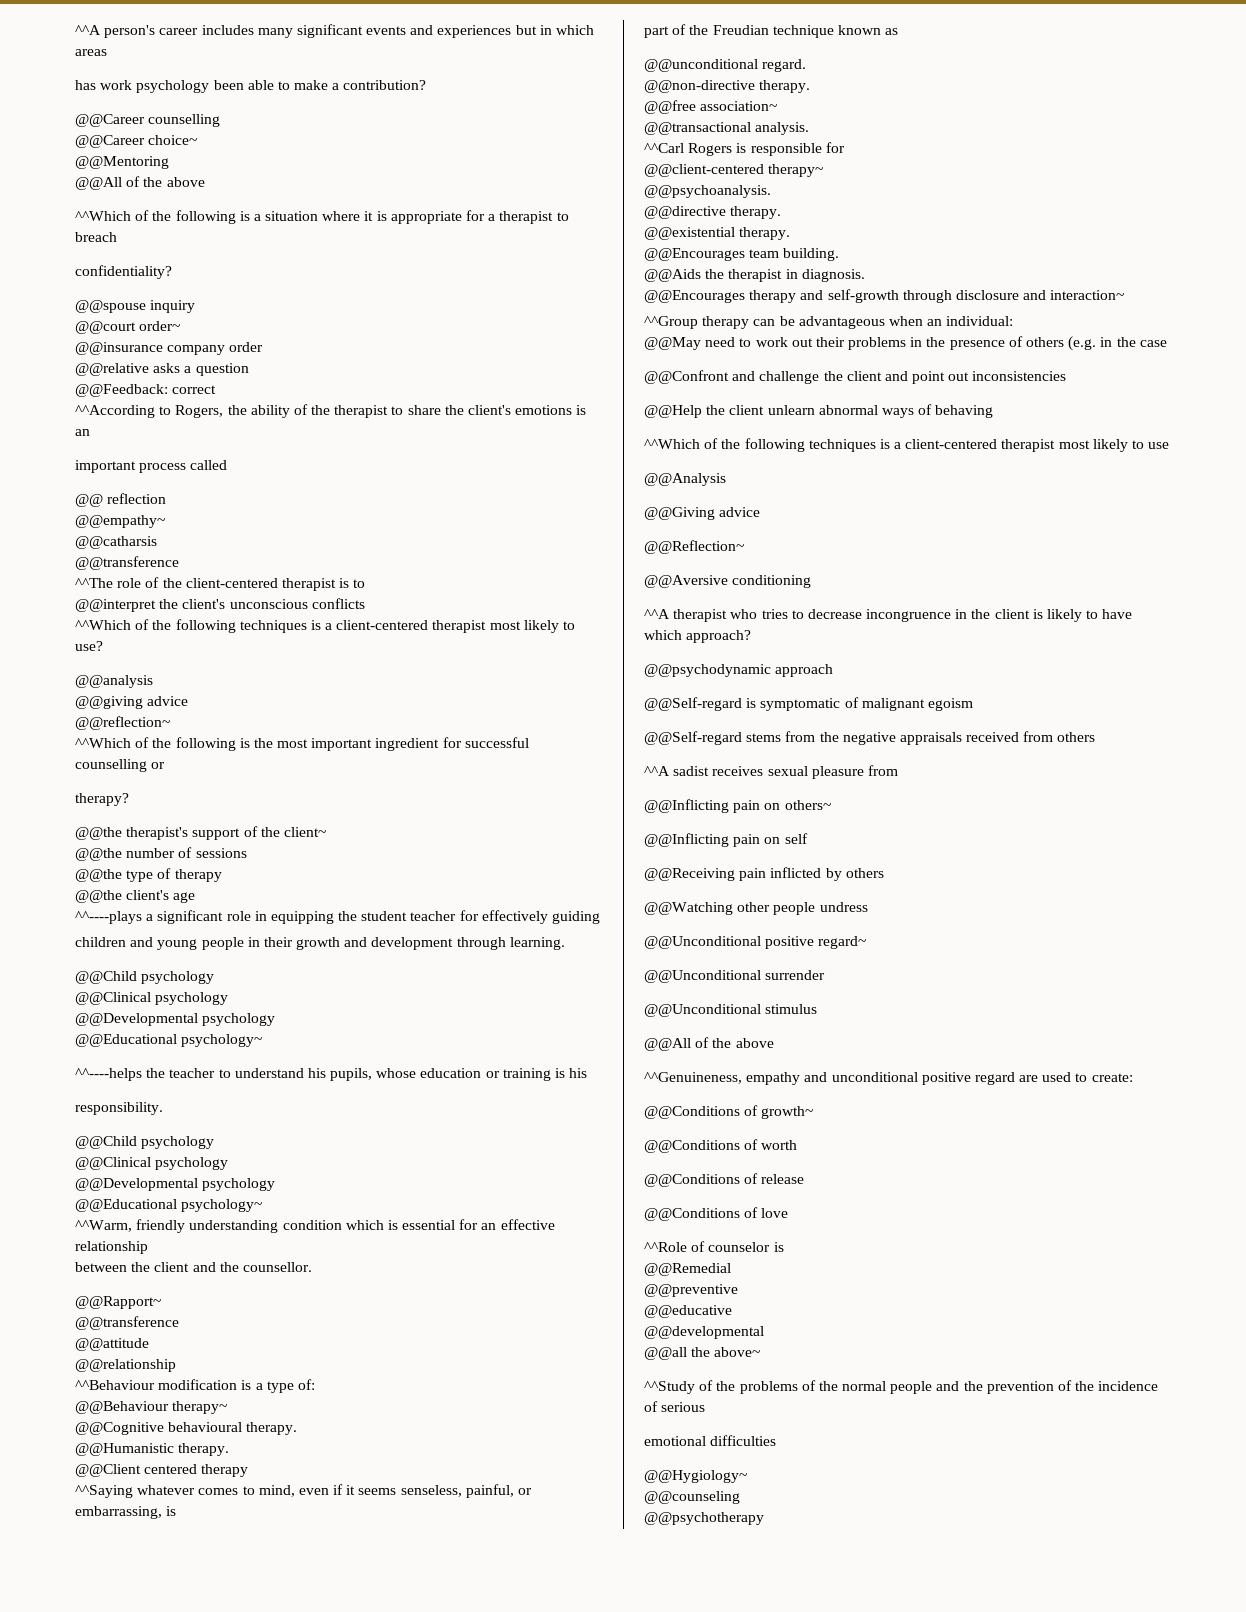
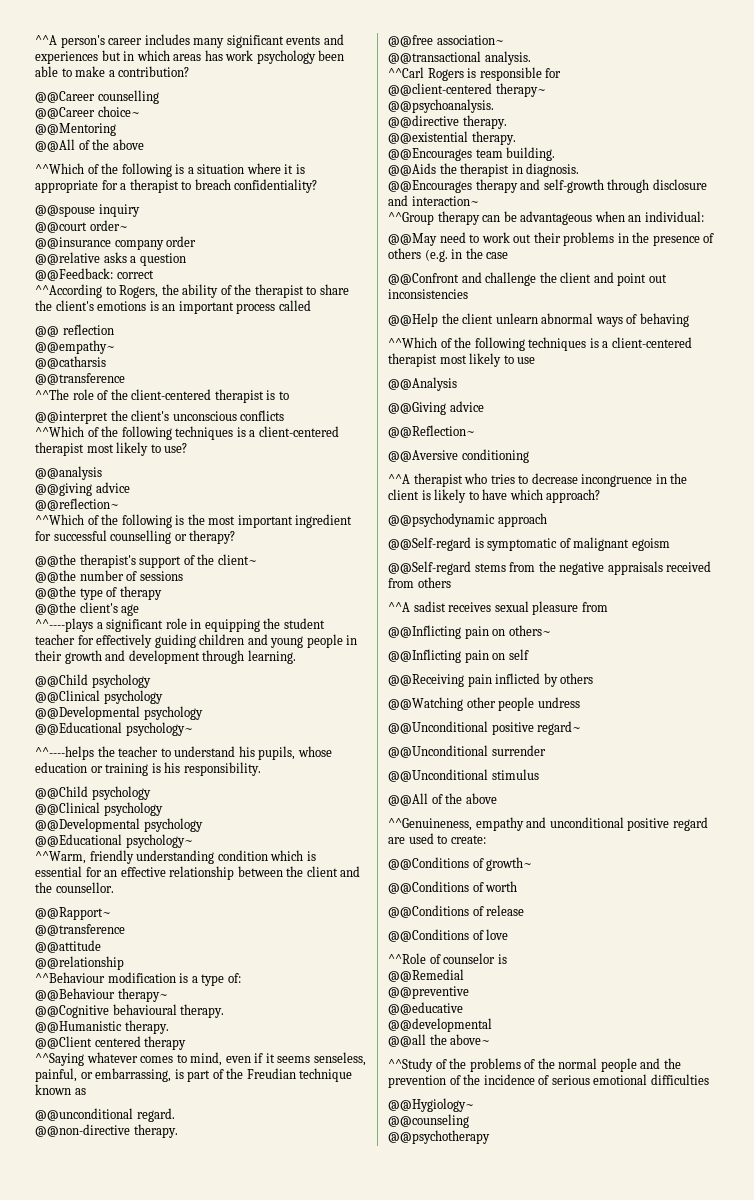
- ^^A person's career includes many significant events and experiences but in which areas
- has work psychology been able to make a contribution?
+ ^^A person's career includes many significant events and experiences but in which areas has work psychology been able to make a contribution?
- ^^Which of the following is a situation where it is appropriate for a therapist to breach
- confidentiality?
+ ^^Which of the following is a situation where it is appropriate for a therapist to breach confidentiality?
- ^^According to Rogers, the ability of the therapist to share the client's emotions is an
- important process called
+ ^^According to Rogers, the ability of the therapist to share the client's emotions is an important process called
- ^^Which of the following is the most important ingredient for successful counselling or
- therapy?
+ ^^Which of the following is the most important ingredient for successful counselling or therapy?
- ^^----plays a significant role in equipping the student teacher for effectively guiding
- children and young people in their growth and development through learning.
+ ^^----plays a significant role in equipping the student teacher for effectively guiding children and young people in their growth and development through learning.
- ^^----helps the teacher to understand his pupils, whose education or training is his
- responsibility.
+ ^^----helps the teacher to understand his pupils, whose education or training is his responsibility.
- ^^Warm, friendly understanding condition which is essential for an effective relationship
- between the client and the counsellor.
+ ^^Warm, friendly understanding condition which is essential for an effective relationship between the client and the counsellor.
- ^^Saying whatever comes to mind, even if it seems senseless, painful, or embarrassing, is
- part of the Freudian technique known as
+ ^^Saying whatever comes to mind, even if it seems senseless, painful, or embarrassing, is part of the Freudian technique known as
- ^^Study of the problems of the normal people and the prevention of the incidence of serious
- emotional difficulties
+ ^^Study of the problems of the normal people and the prevention of the incidence of serious emotional difficulties

